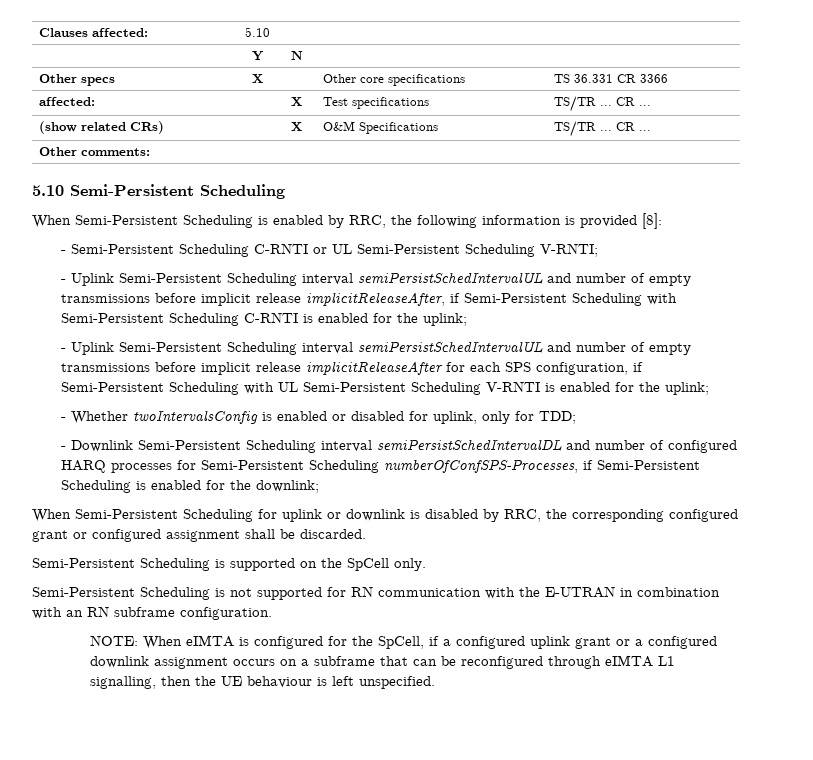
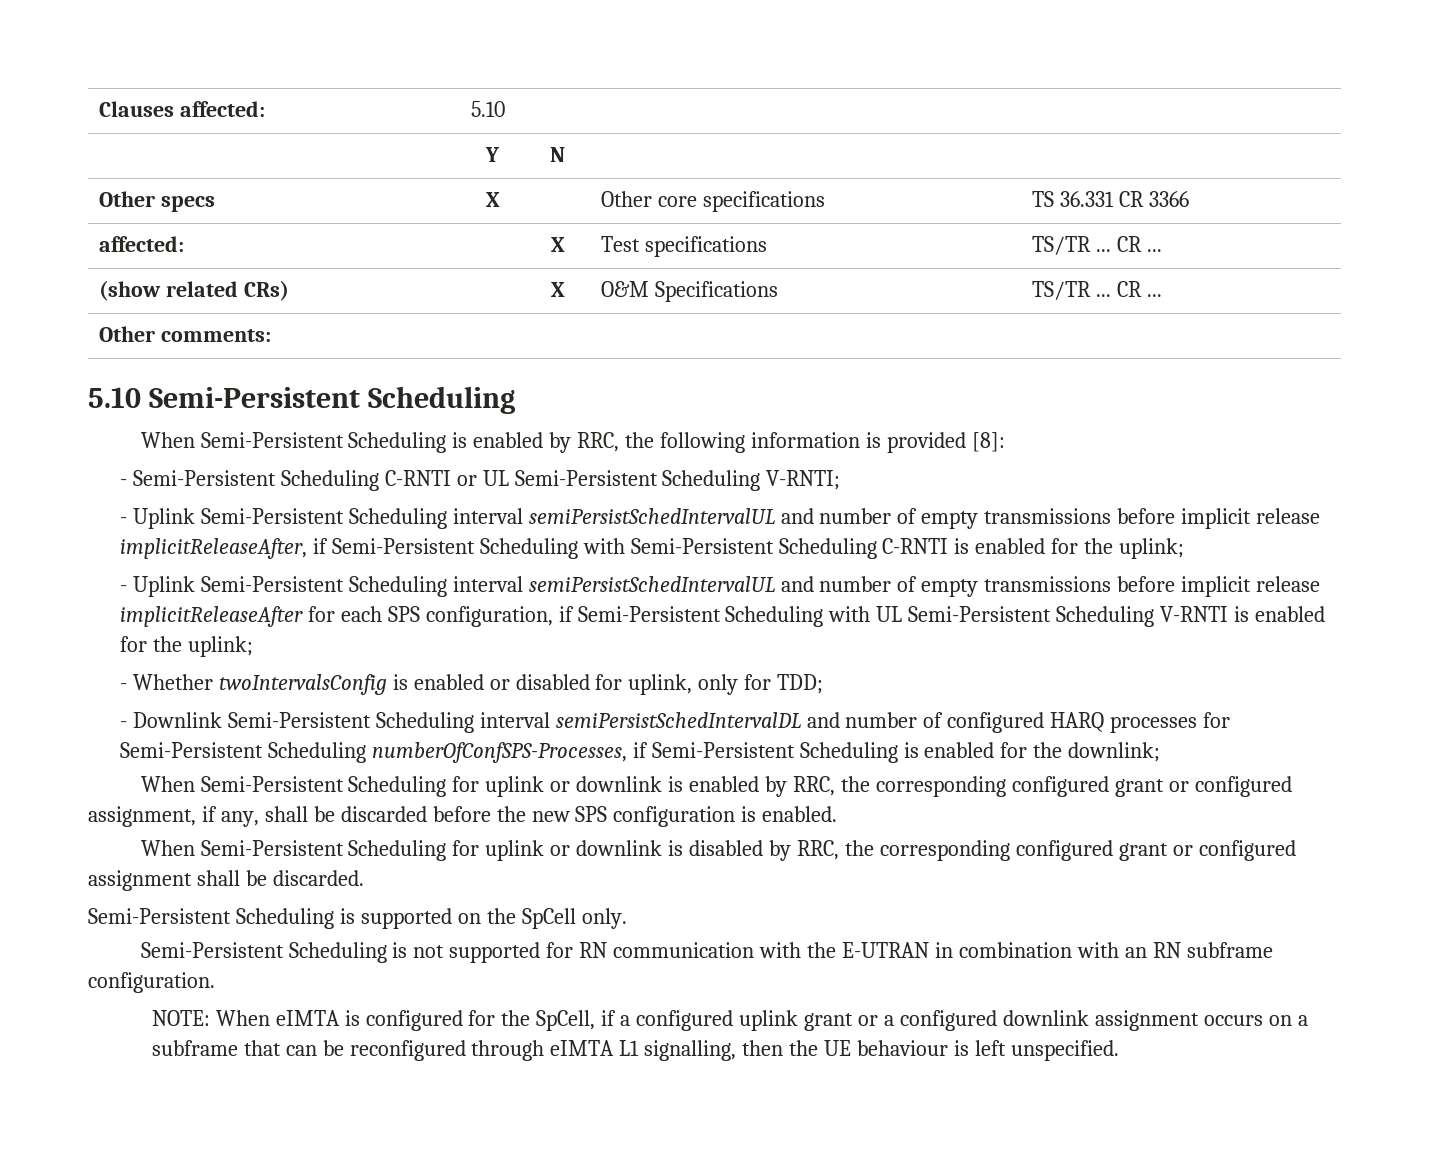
+ When Semi-Persistent Scheduling for uplink or downlink is enabled by RRC, the corresponding configured grant or configured assignment, if any, shall be discarded before the new SPS configuration is enabled.

